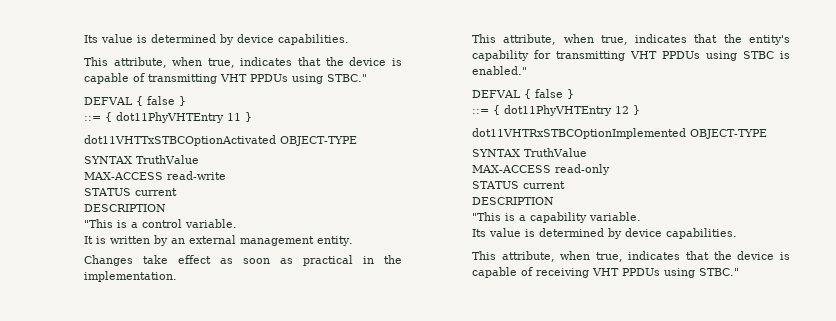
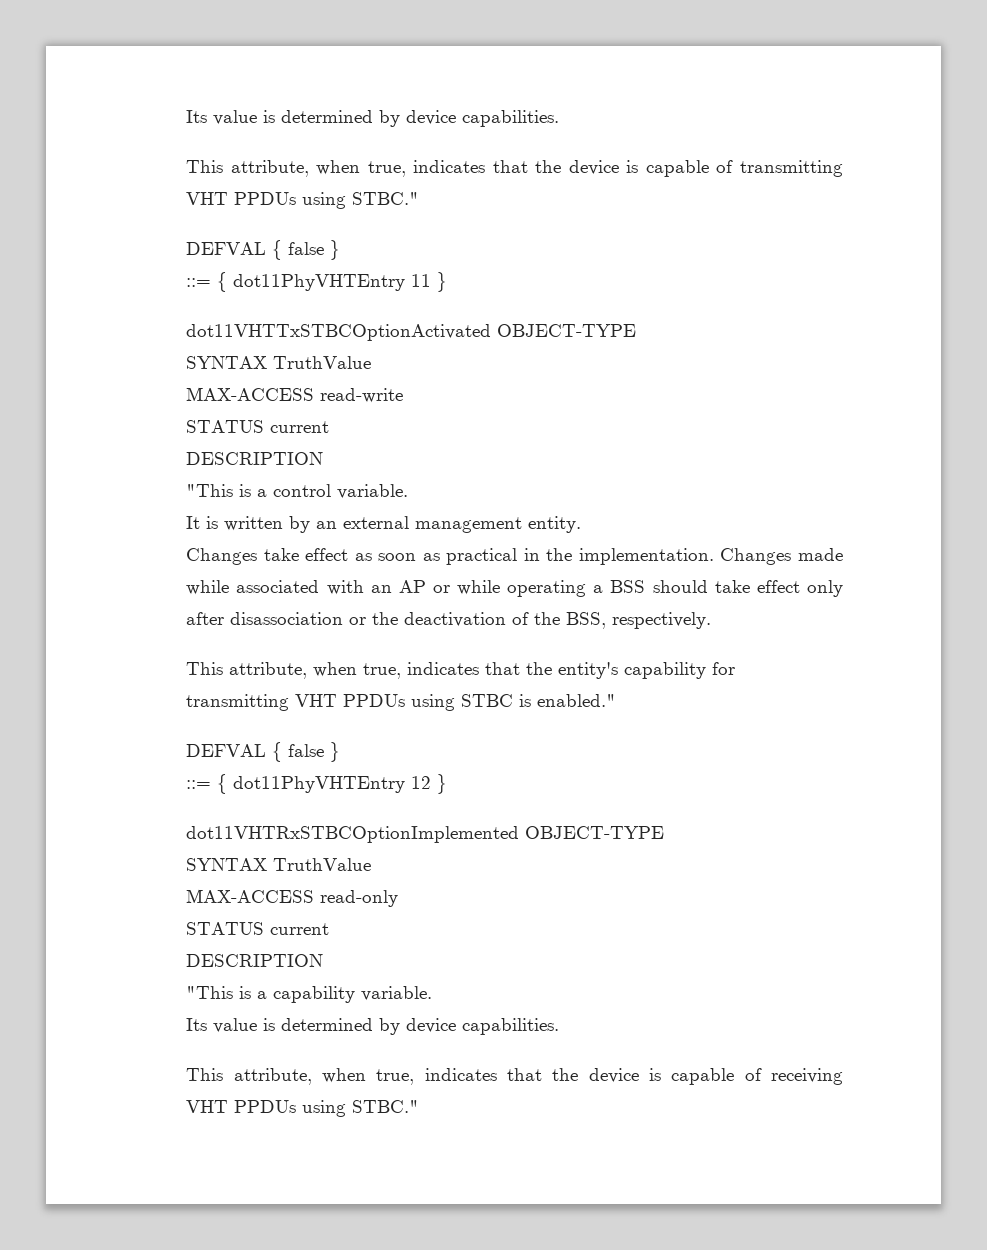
+ Changes made while associated with an AP or while operating a BSS should take effect only after disassociation or the deactivation of the BSS, respectively.

